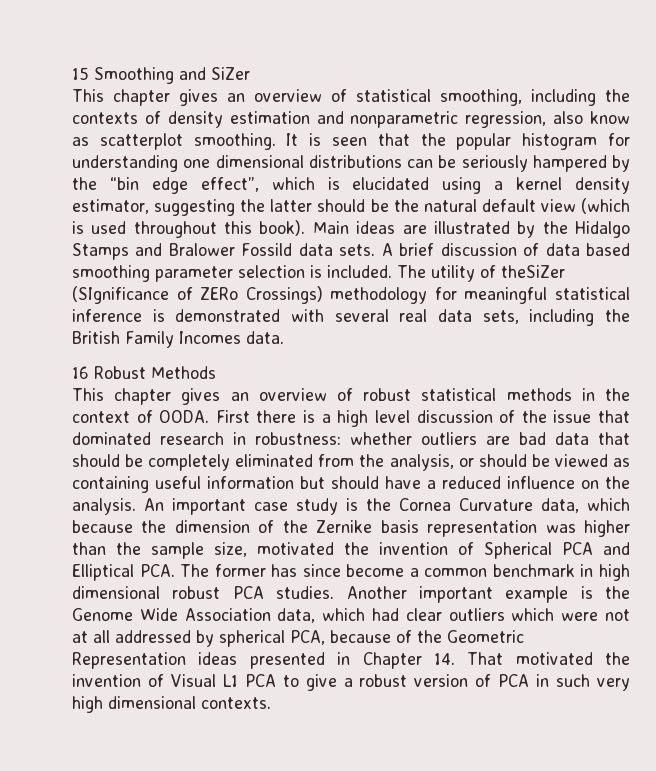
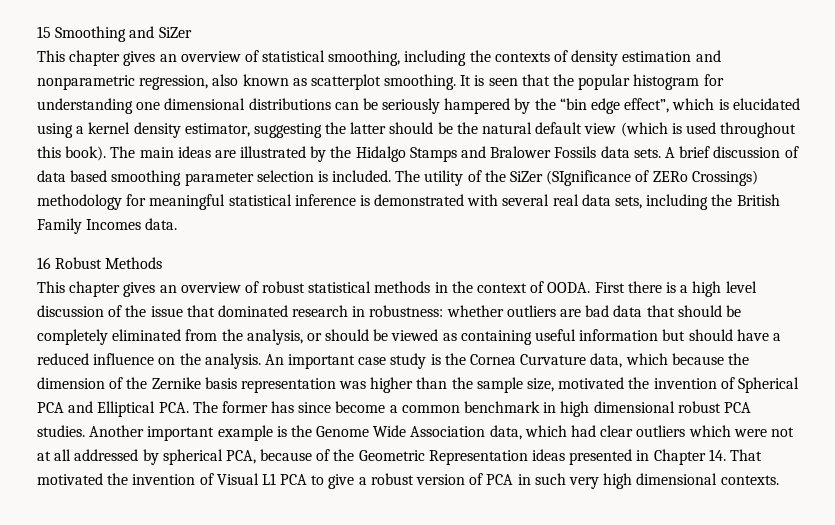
- This chapter gives an overview of statistical smoothing, including the contexts of density estimation and nonparametric regression, also know as scatterplot smoothing.
+ This chapter gives an overview of statistical smoothing, including the contexts of density estimation and nonparametric regression, also known as scatterplot smoothing.
- Main ideas are illustrated by the Hidalgo Stamps and Bralower Fossild data sets.
+ The main ideas are illustrated by the Hidalgo Stamps and Bralower Fossils data sets.
- The utility of theSiZer (SIgnificance of ZERo Crossings) methodology for meaningful statistical inference is demonstrated with several real data sets, including the British Family Incomes data.
+ The utility of the SiZer (SIgnificance of ZERo Crossings) methodology for meaningful statistical inference is demonstrated with several real data sets, including the British Family Incomes data.

